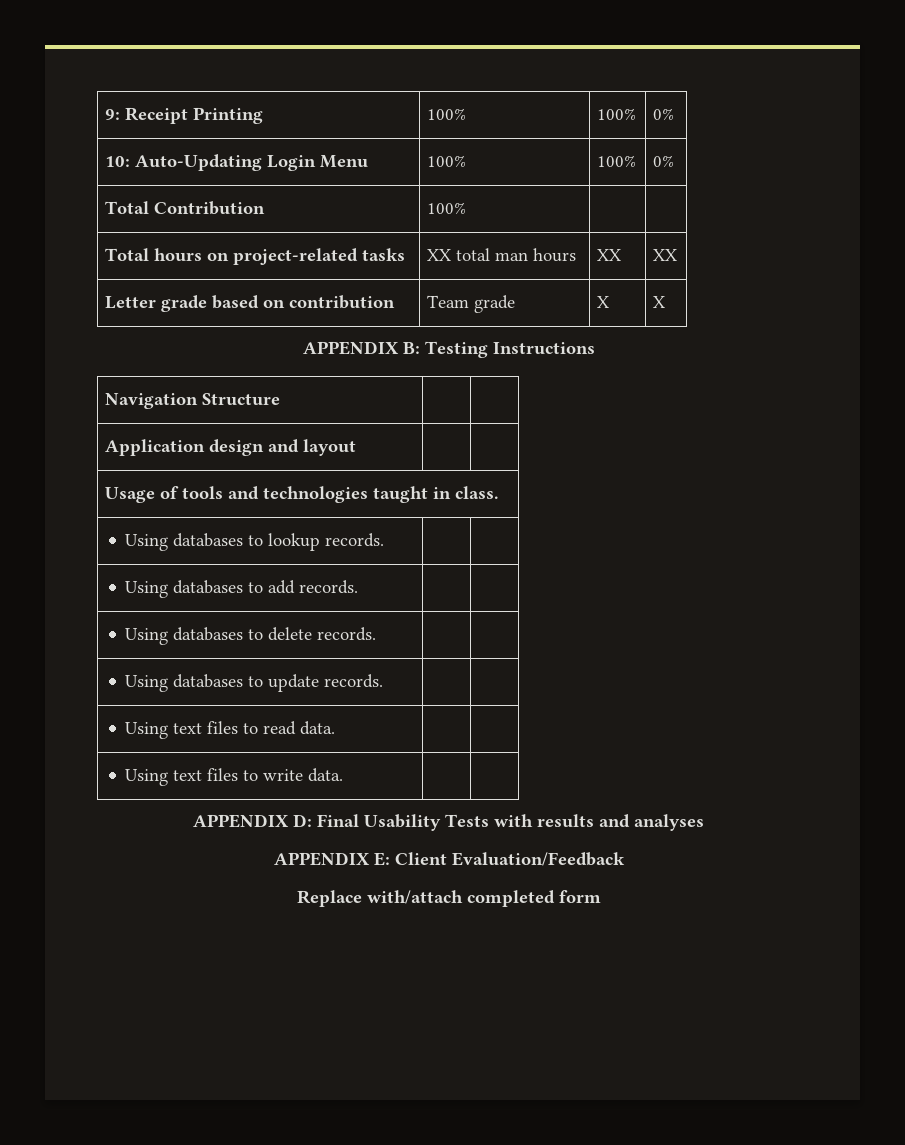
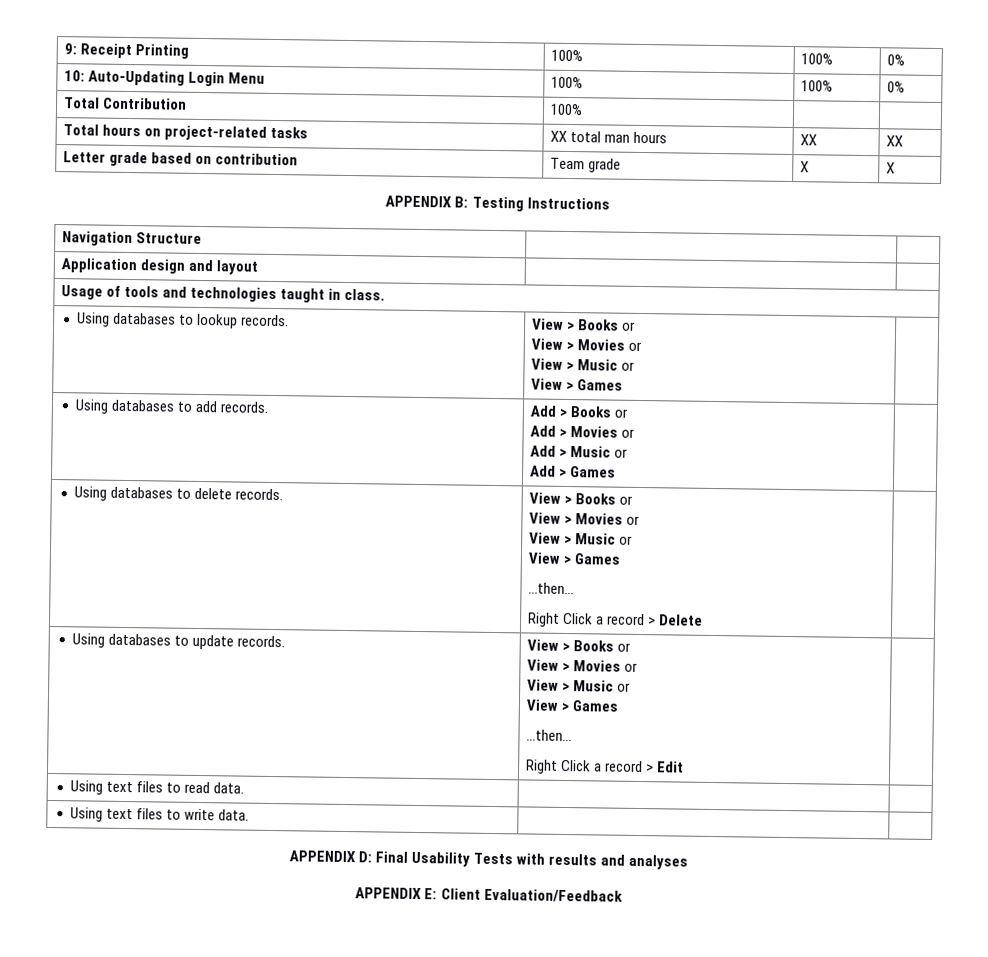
- Using databases to lookup records. | |
+ Using databases to lookup records. | View > Books or
+ View > Movies or
+ View > Music or
+ View > Games |
- Using databases to add records. | |
+ Using databases to add records. | Add > Books or
+ Add > Movies or
+ Add > Music or
+ Add > Games |
- Using databases to delete records. | |
+ Using databases to delete records. | View > Books or
+ View > Movies or
+ View > Music or
+ View > Games
+ …then…
+ Right Click a record > Delete |
- Using databases to update records. | |
+ Using databases to update records. | View > Books or
+ View > Movies or
+ View > Music or
+ View > Games
+ …then…
+ Right Click a record > Edit |
- Replace with/attach completed form

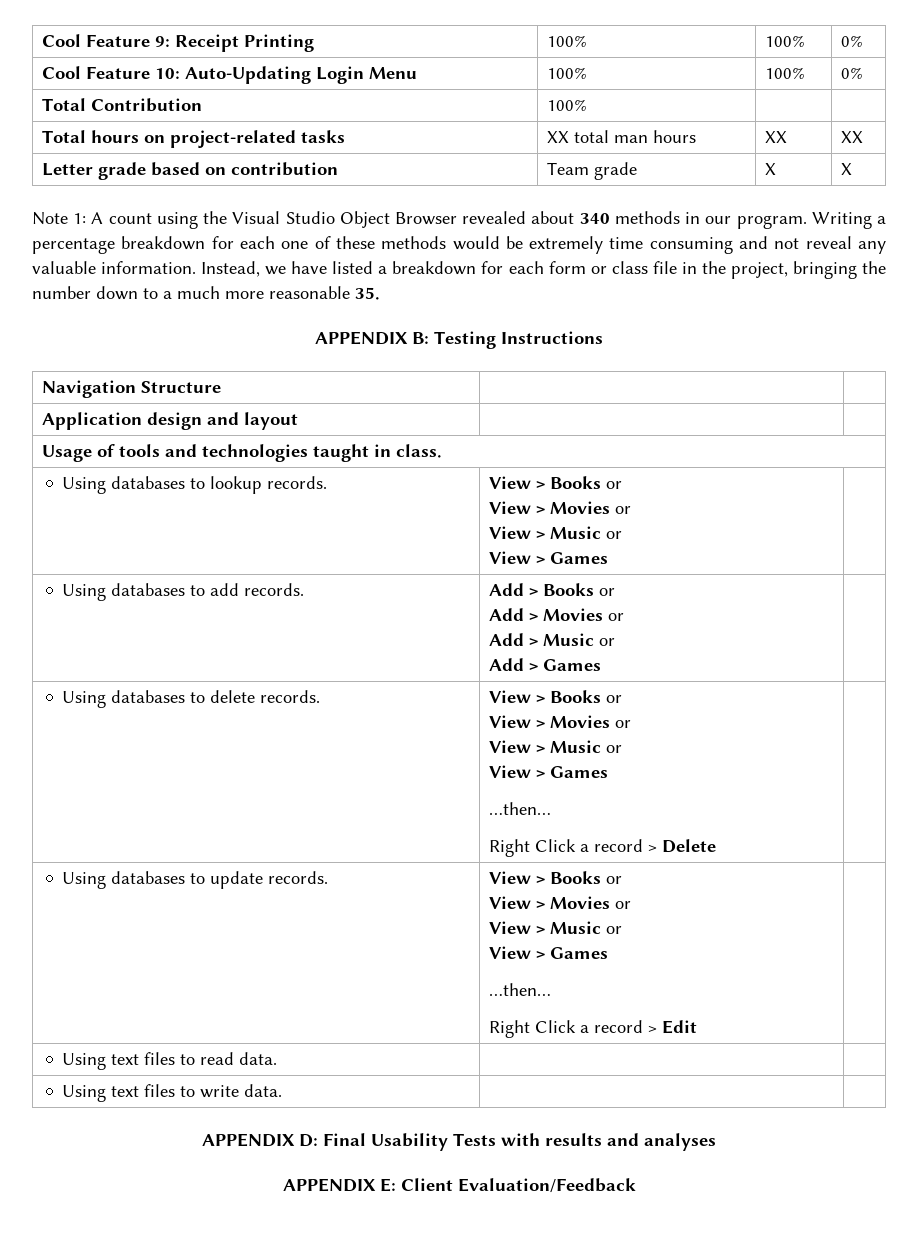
- 9: Receipt Printing | 100% | 100% | 0%
+ Cool Feature 9: Receipt Printing | 100% | 100% | 0%
- 10: Auto-Updating Login Menu | 100% | 100% | 0%
+ Cool Feature 10: Auto-Updating Login Menu | 100% | 100% | 0%
+ Note 1: A count using the Visual Studio Object Browser revealed about 340 methods in our program. Writing a percentage breakdown for each one of these methods would be extremely time consuming and not reveal any valuable information. Instead, we have listed a breakdown for each form or class file in the project, bringing the number down to a much more reasonable 35.

